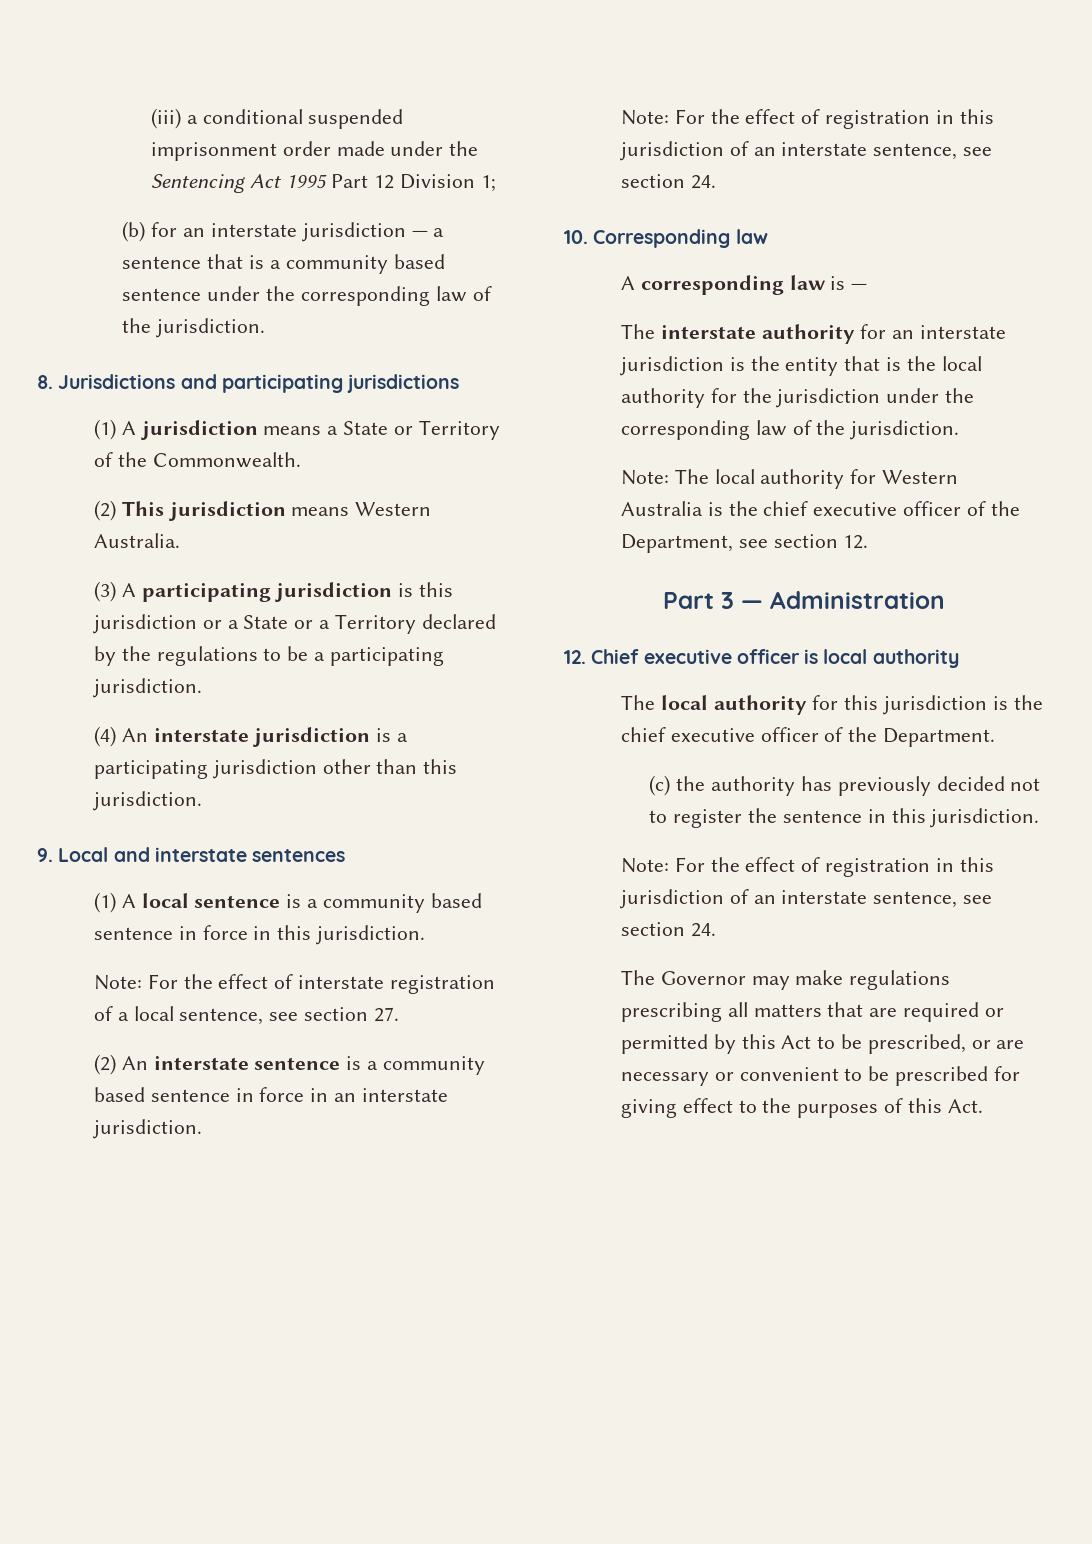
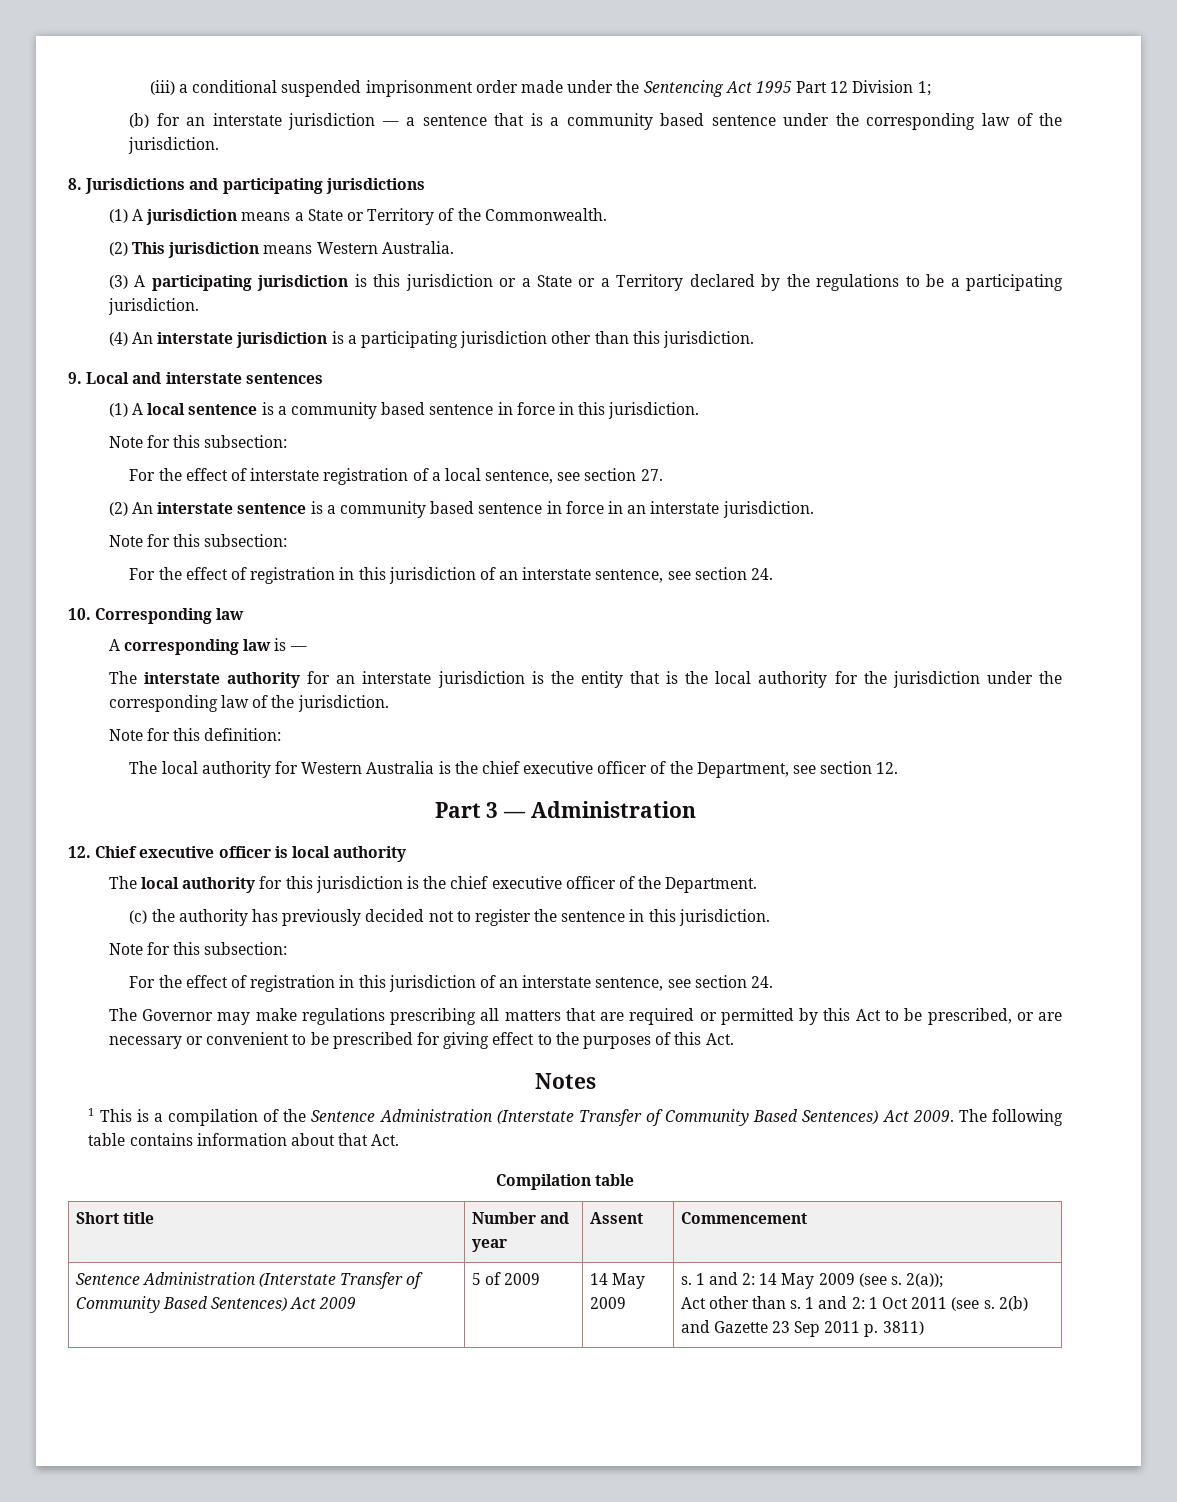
  (1) A local sentence is a community based sentence in force in this jurisdiction.
- Note: For the effect of interstate registration of a local sentence, see section 27.
+ Note for this subsection:
+ For the effect of interstate registration of a local sentence, see section 27.
  (2) An interstate sentence is a community based sentence in force in an interstate jurisdiction.
- Note: For the effect of registration in this jurisdiction of an interstate sentence, see section 24.
+ Note for this subsection:
+ For the effect of registration in this jurisdiction of an interstate sentence, see section 24.
- Note: The local authority for Western Australia is the chief executive officer of the Department, see section 12.
+ Note for this definition:
+ The local authority for Western Australia is the chief executive officer of the Department, see section 12.
  (c) the authority has previously decided not to register the sentence in this jurisdiction.
- Note: For the effect of registration in this jurisdiction of an interstate sentence, see section 24.
+ Note for this subsection:
+ For the effect of registration in this jurisdiction of an interstate sentence, see section 24.
+ Notes
+ 1 This is a compilation of the Sentence Administration (Interstate Transfer of Community Based Sentences) Act 2009. The following table contains information about that Act.
+ Compilation table
+ Short title | Number and year | Assent | Commencement
+ Sentence Administration (Interstate Transfer of Community Based Sentences) Act 2009 | 5 of 2009 | 14 May 2009 | s. 1 and 2: 14 May 2009 (see s. 2(a));
+ Act other than s. 1 and 2: 1 Oct 2011 (see s. 2(b) and Gazette 23 Sep 2011 p. 3811)

